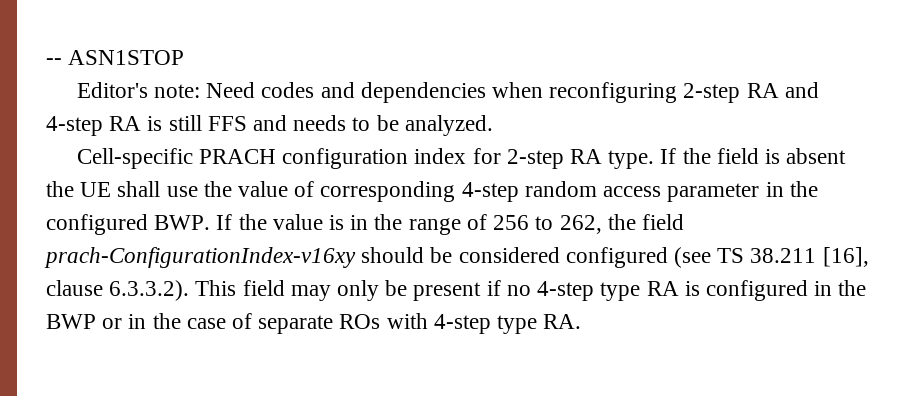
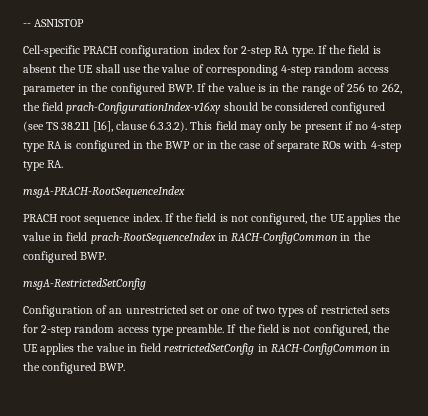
- Editor's note: Need codes and dependencies when reconfiguring 2-step RA and 4-step RA is still FFS and needs to be analyzed.
+ msgA-PRACH-RootSequenceIndex
+ PRACH root sequence index. If the field is not configured, the UE applies the value in field prach-RootSequenceIndex in RACH-ConfigCommon in the configured BWP.
+ msgA-RestrictedSetConfig
+ Configuration of an unrestricted set or one of two types of restricted sets for 2-step random access type preamble. If the field is not configured, the UE applies the value in field restrictedSetConfig in RACH-ConfigCommon in the configured BWP.

